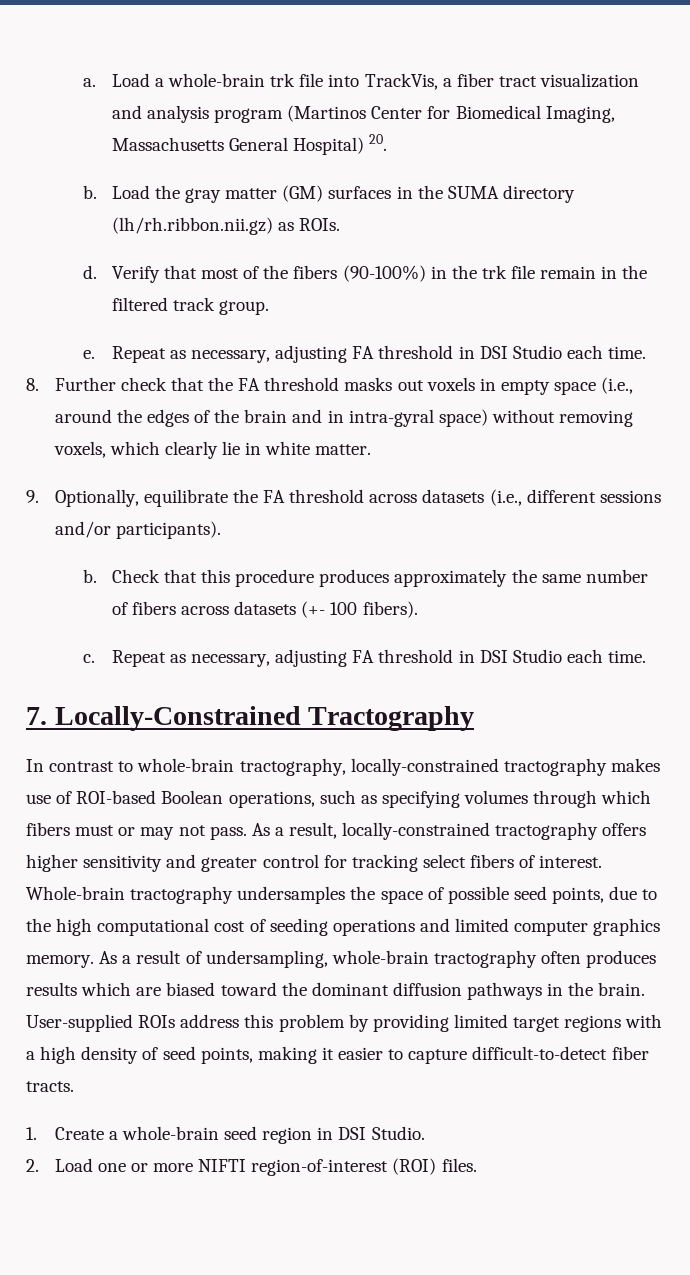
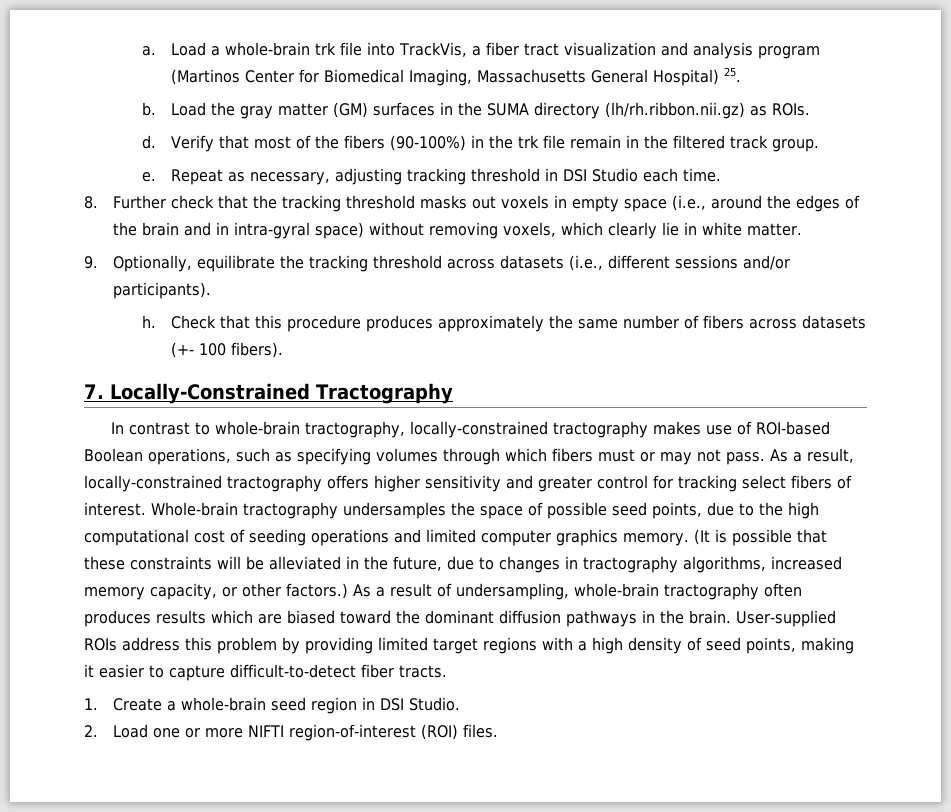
- Load a whole-brain trk file into TrackVis, a fiber tract visualization and analysis program (Martinos Center for Biomedical Imaging, Massachusetts General Hospital) 20.
+ Load a whole-brain trk file into TrackVis, a fiber tract visualization and analysis program (Martinos Center for Biomedical Imaging, Massachusetts General Hospital) 25.
- e. Repeat as necessary, adjusting FA threshold in DSI Studio each time.
+ e. Repeat as necessary, adjusting tracking threshold in DSI Studio each time.
- 8. Further check that the FA threshold masks out voxels in empty space (i.e., around the edges of the brain and in intra-gyral space) without removing voxels, which clearly lie in white matter.
+ 8. Further check that the tracking threshold masks out voxels in empty space (i.e., around the edges of the brain and in intra-gyral space) without removing voxels, which clearly lie in white matter.
- 9. Optionally, equilibrate the FA threshold across datasets (i.e., different sessions and/or participants).
- b.
+ 9. Optionally, equilibrate the tracking threshold across datasets (i.e., different sessions and/or participants).
+ h.
- c. Repeat as necessary, adjusting FA threshold in DSI Studio each time.
+ (It is possible that these constraints will be alleviated in the future, due to changes in tractography algorithms, increased memory capacity, or other factors.)

